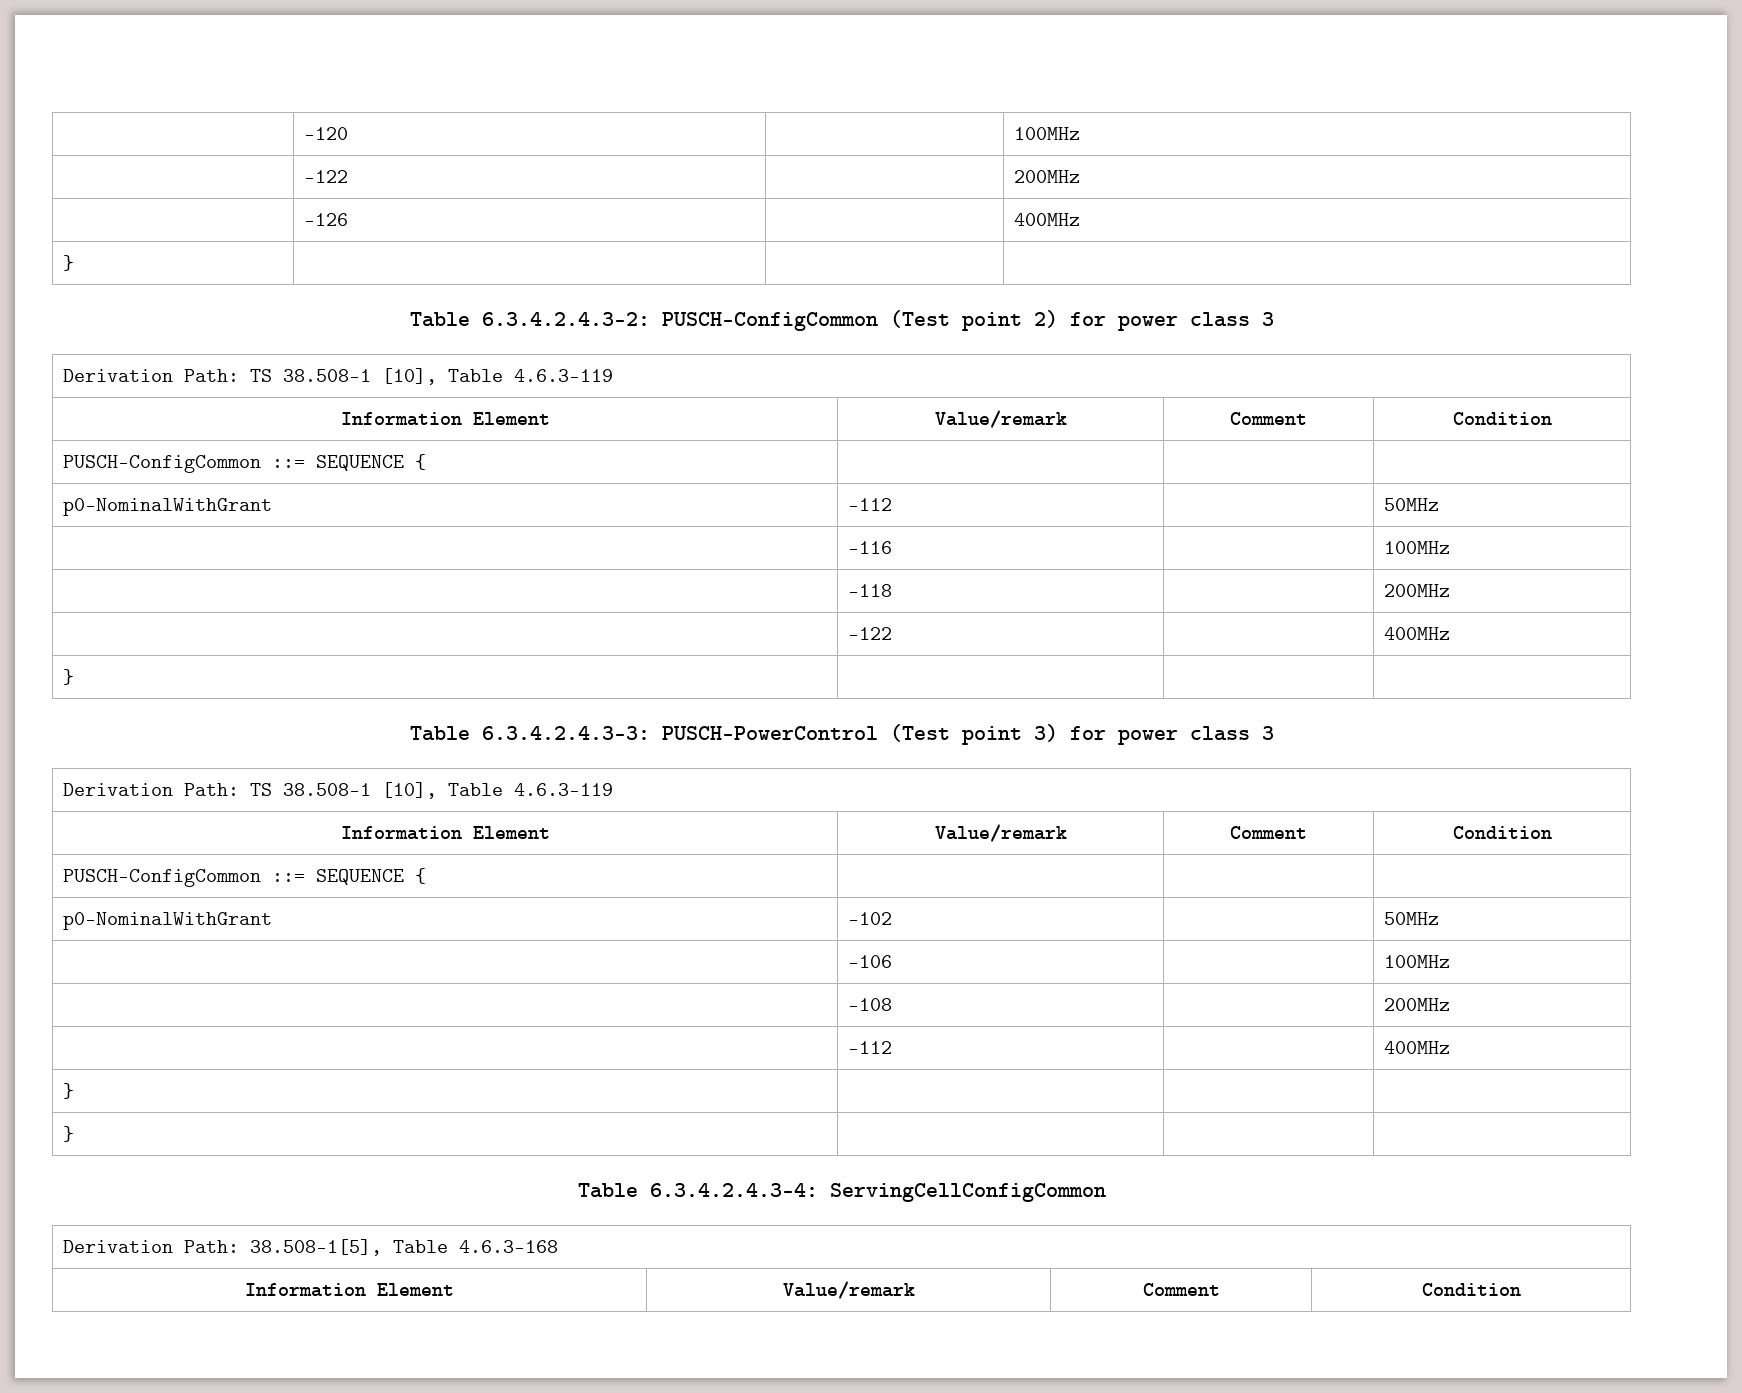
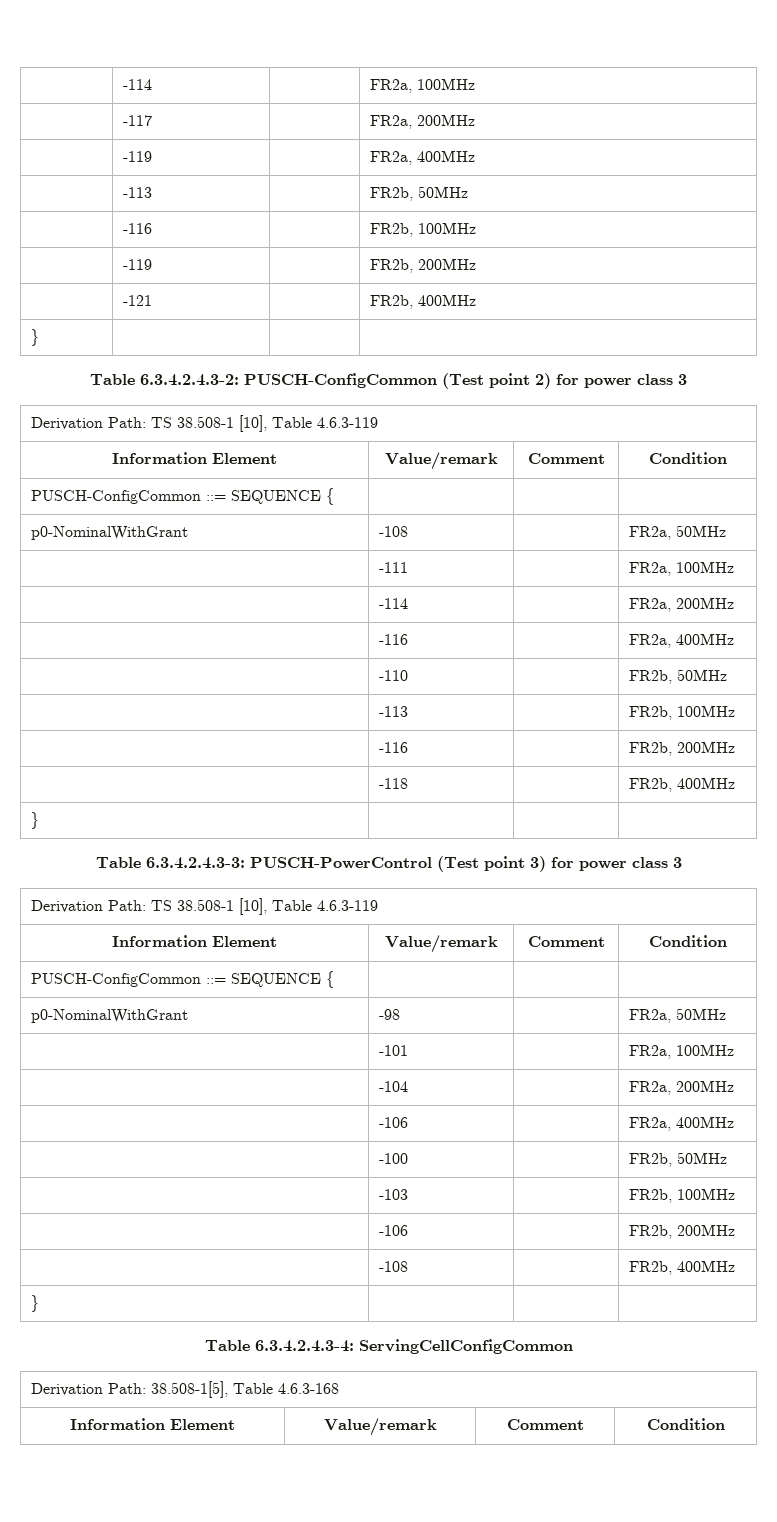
- | -120 | | 100MHz
- | -122 | | 200MHz
- | -126 | | 400MHz
+ | -114 | | FR2a, 100MHz
+ | -117 | | FR2a, 200MHz
+ | -119 | | FR2a, 400MHz
+ | -113 | | FR2b, 50MHz
+ | -116 | | FR2b, 100MHz
+ | -119 | | FR2b, 200MHz
+ | -121 | | FR2b, 400MHz
- p0-NominalWithGrant | -112 | | 50MHz
- | -116 | | 100MHz
+ p0-NominalWithGrant | -108 | | FR2a, 50MHz
+ | -111 | | FR2a, 100MHz
+ | -114 | | FR2a, 200MHz
+ | -116 | | FR2a, 400MHz
+ | -110 | | FR2b, 50MHz
+ | -113 | | FR2b, 100MHz
+ | -116 | | FR2b, 200MHz
- | -118 | | 200MHz
- | -122 | | 400MHz
+ | -118 | | FR2b, 400MHz
- p0-NominalWithGrant | -102 | | 50MHz
- | -106 | | 100MHz
- | -108 | | 200MHz
- | -112 | | 400MHz
- } | | |
+ p0-NominalWithGrant | -98 | | FR2a, 50MHz
+ | -101 | | FR2a, 100MHz
+ | -104 | | FR2a, 200MHz
+ | -106 | | FR2a, 400MHz
+ | -100 | | FR2b, 50MHz
+ | -103 | | FR2b, 100MHz
+ | -106 | | FR2b, 200MHz
+ | -108 | | FR2b, 400MHz

